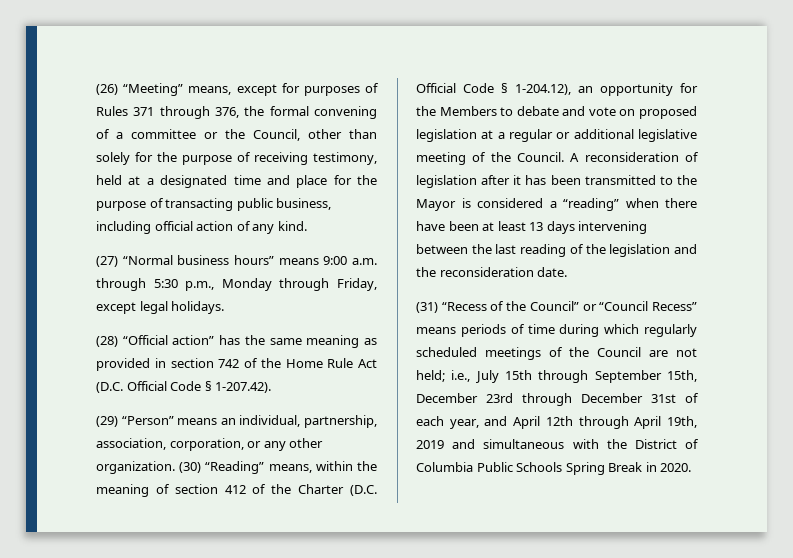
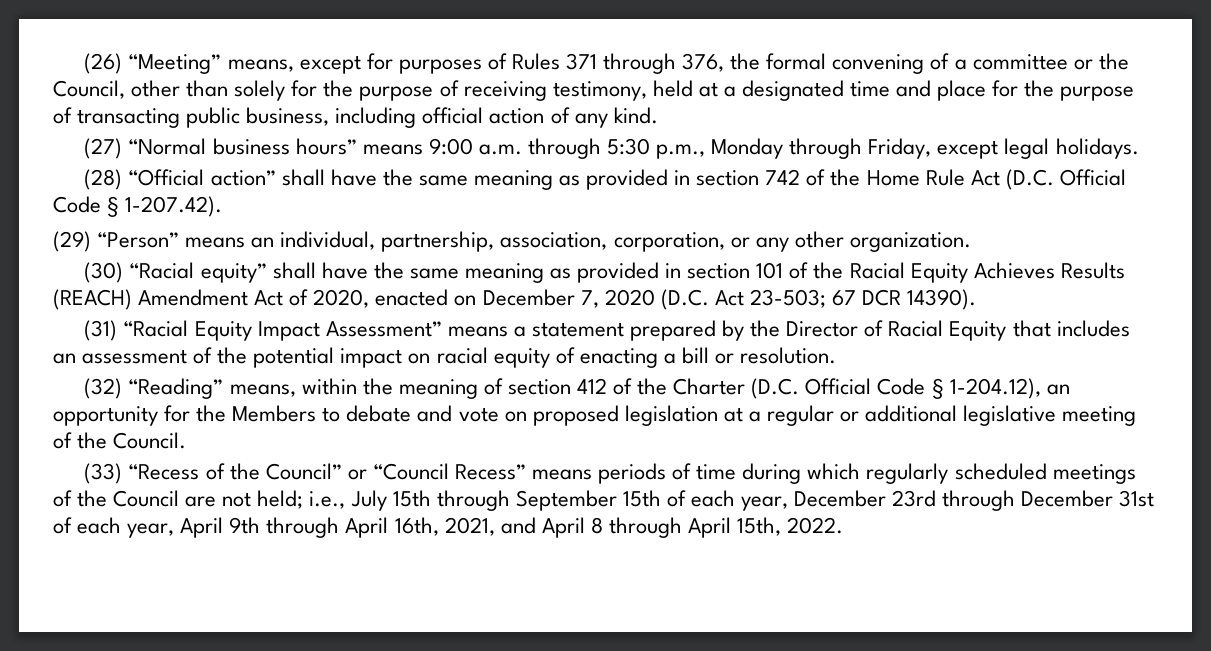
- (28) “Official action” has the same meaning as provided in section 742 of the Home Rule Act (D.C. Official Code § 1-207.42).
+ (28) “Official action” shall have the same meaning as provided in section 742 of the Home Rule Act (D.C. Official Code § 1-207.42).
- (29) “Person” means an individual, partnership, association, corporation, or any other organization. (30) “Reading” means, within the meaning of section 412 of the Charter (D.C. Official Code § 1-204.12), an opportunity for the Members to debate and vote on proposed legislation at a regular or additional legislative meeting of the Council. A reconsideration of legislation after it has been transmitted to the Mayor is considered a “reading” when there have been at least 13 days intervening between the last reading of the legislation and the reconsideration date.
- (31) “Recess of the Council” or “Council Recess” means periods of time during which regularly scheduled meetings of the Council are not held;
+ (29) “Person” means an individual, partnership, association, corporation, or any other organization.
+ (30) “Racial equity” shall have the same meaning as provided in section 101 of the Racial Equity Achieves Results (REACH) Amendment Act of 2020, enacted on December 7, 2020 (D.C. Act 23-503; 67 DCR 14390).
+ (31) “Racial Equity Impact Assessment” means a statement prepared by the Director of Racial Equity that includes an assessment of the potential impact on racial equity of enacting a bill or resolution.
+ (32) “Reading” means, within the meaning of section 412 of the Charter (D.C. Official Code § 1-204.12), an opportunity for the Members to debate and vote on proposed legislation at a regular or additional legislative meeting of the Council.
+ (33) “Recess of the Council” or “Council Recess” means periods of time during which regularly scheduled meetings of the Council are not held;
- i.e., July 15th through September 15th, December 23rd through December 31st of each year, and April 12th through April 19th, 2019 and simultaneous with the District of Columbia Public Schools Spring Break in 2020.
+ i.e., July 15th through September 15th of each year, December 23rd through December 31st of each year, April 9th through April 16th, 2021, and April 8 through April 15th, 2022.

